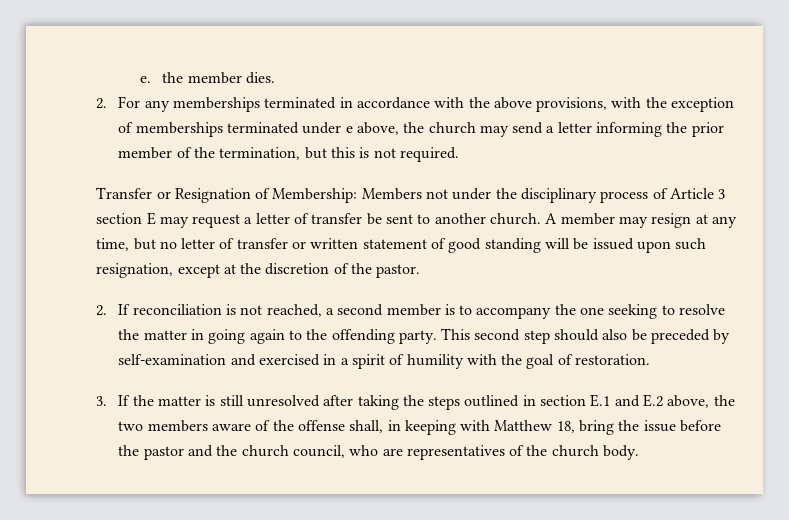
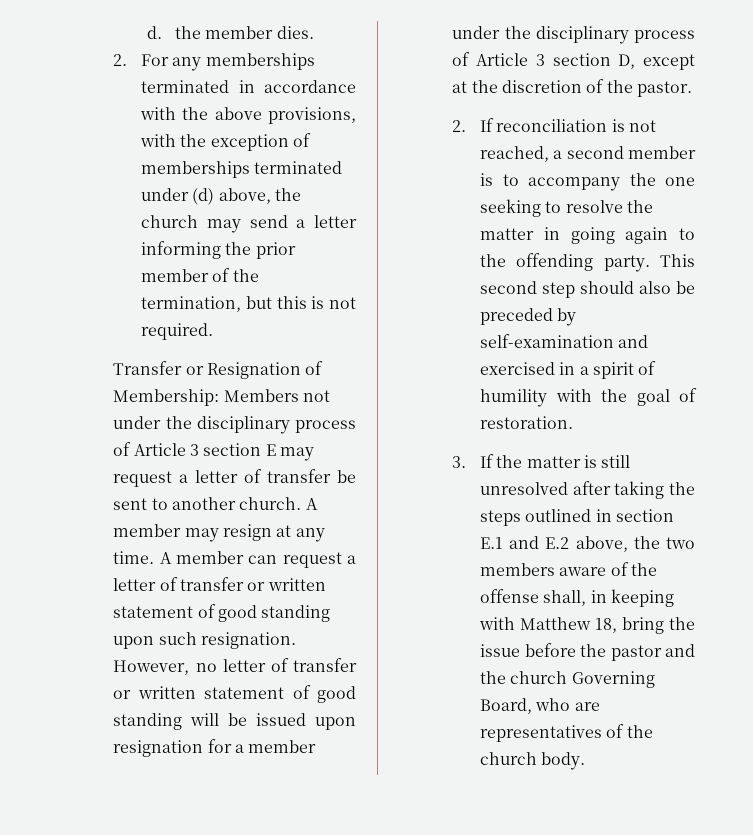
- e. the member dies.
+ d. the member dies.
- 2. For any memberships terminated in accordance with the above provisions, with the exception of memberships terminated under e above, the church may send a letter informing the prior member of the termination, but this is not required.
+ 2. For any memberships terminated in accordance with the above provisions, with the exception of memberships terminated under (d) above, the church may send a letter informing the prior member of the termination, but this is not required.
- A member may resign at any time, but no letter of transfer or written statement of good standing will be issued upon such resignation, except at the discretion of the pastor.
+ A member may resign at any time. A member can request a letter of transfer or written statement of good standing upon such resignation. However, no letter of transfer or written statement of good standing will be issued upon resignation for a member under the disciplinary process of Article 3 section D, except at the discretion of the pastor.
- 3. If the matter is still unresolved after taking the steps outlined in section E.1 and E.2 above, the two members aware of the offense shall, in keeping with Matthew 18, bring the issue before the pastor and the church council, who are representatives of the church body.
+ 3. If the matter is still unresolved after taking the steps outlined in section E.1 and E.2 above, the two members aware of the offense shall, in keeping with Matthew 18, bring the issue before the pastor and the church Governing Board, who are representatives of the church body.

